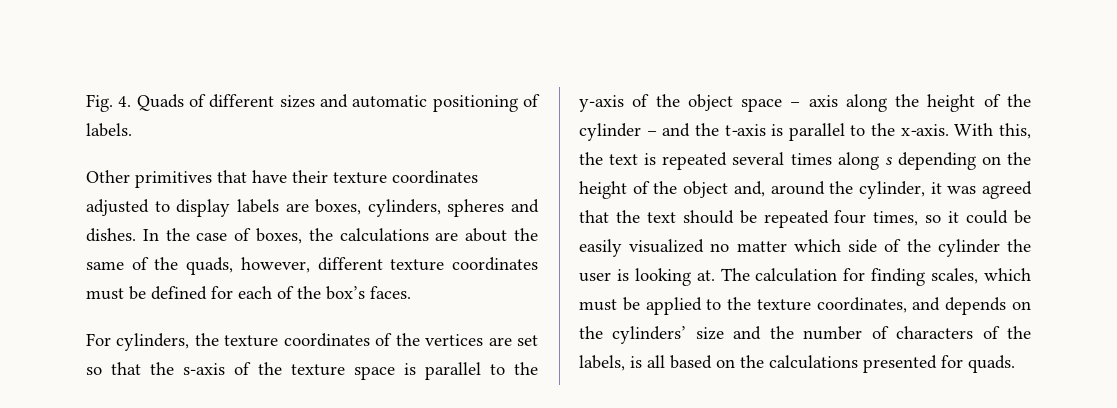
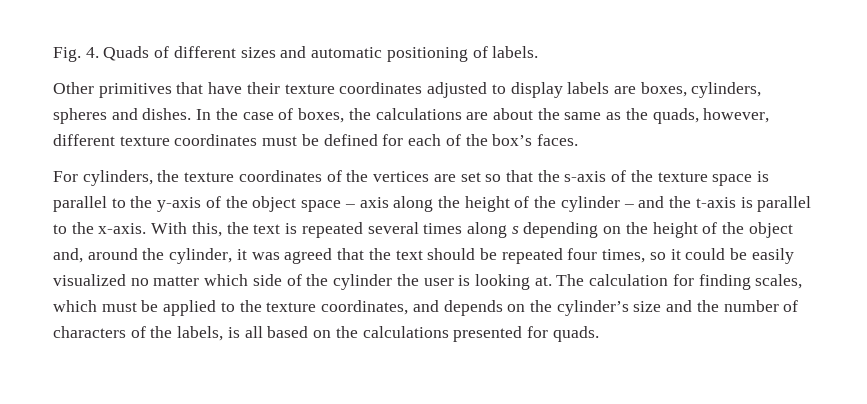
- In the case of boxes, the calculations are about the same of the quads, however, different texture coordinates must be defined for each of the box’s faces.
+ In the case of boxes, the calculations are about the same as the quads, however, different texture coordinates must be defined for each of the box’s faces.
- The calculation for finding scales, which must be applied to the texture coordinates, and depends on the cylinders’ size and the number of characters of the labels, is all based on the calculations presented for quads.
+ The calculation for finding scales, which must be applied to the texture coordinates, and depends on the cylinder’s size and the number of characters of the labels, is all based on the calculations presented for quads.

